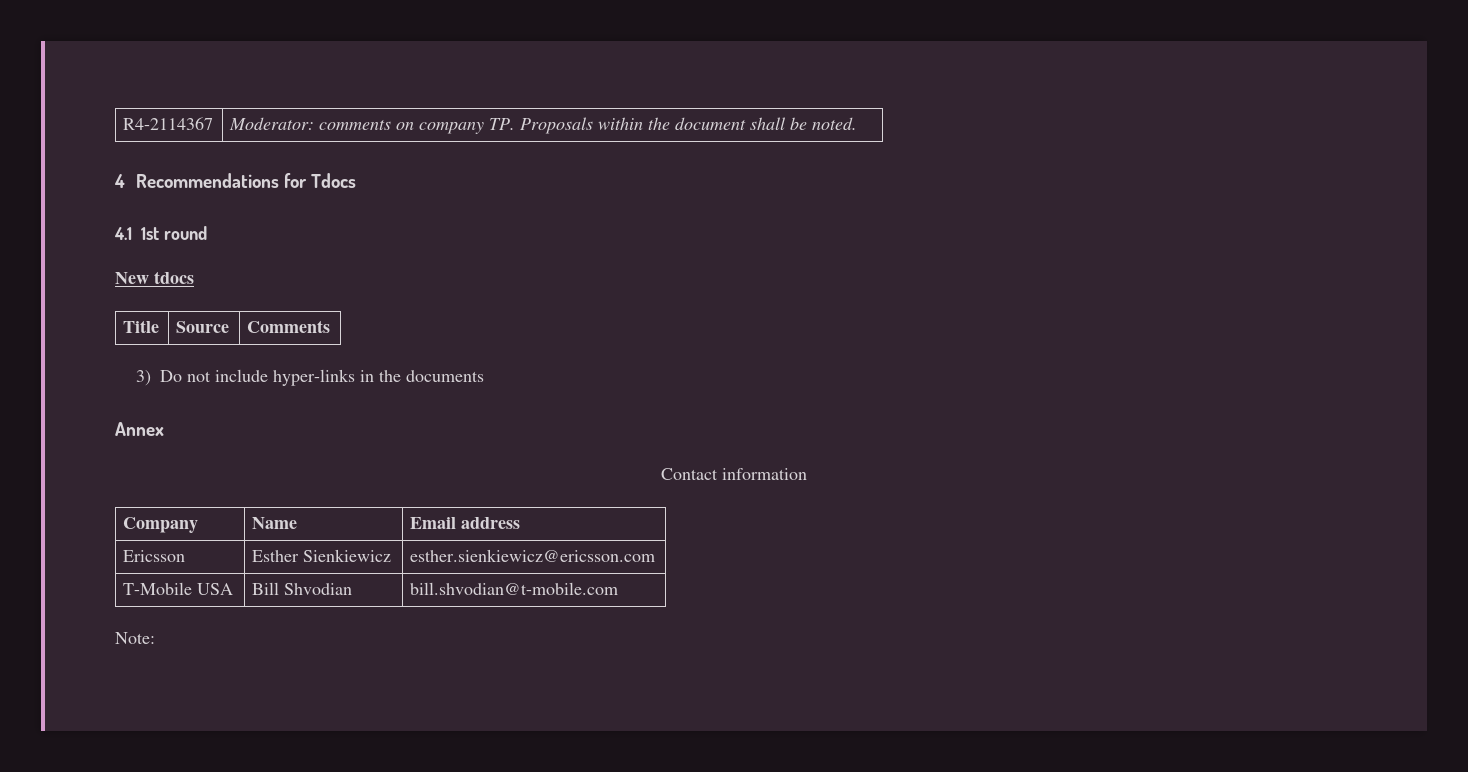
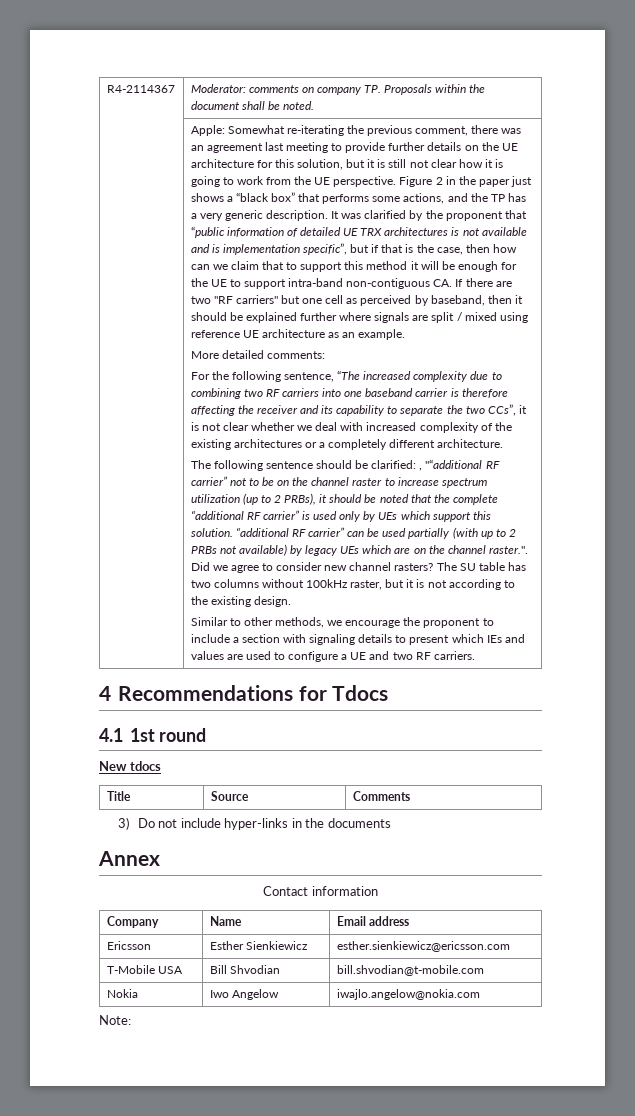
+ Apple: Somewhat re-iterating the previous comment, there was an agreement last meeting to provide further details on the UE architecture for this solution, but it is still not clear how it is going to work from the UE perspective. Figure 2 in the paper just shows a “black box” that performs some actions, and the TP has a very generic description. It was clarified by the proponent that “public information of detailed UE TRX architectures is not available and is implementation specific”, but if that is the case, then how can we claim that to support this method it will be enough for the UE to support intra-band non-contiguous CA. If there are two "RF carriers" but one cell as perceived by baseband, then it should be explained further where signals are split / mixed using reference UE architecture as an example.
+ More detailed comments:
+ For the following sentence, “The increased complexity due to combining two RF carriers into one baseband carrier is therefore affecting the receiver and its capability to separate the two CCs”, it is not clear whether we deal with increased complexity of the existing architectures or a completely different architecture.
+ The following sentence should be clarified: , "“additional RF carrier” not to be on the channel raster to increase spectrum utilization (up to 2 PRBs), it should be noted that the complete “additional RF carrier” is used only by UEs which support this solution. “additional RF carrier” can be used partially (with up to 2 PRBs not available) by legacy UEs which are on the channel raster.". Did we agree to consider new channel rasters? The SU table has two columns without 100kHz raster, but it is not according to the existing design.
+ Similar to other methods, we encourage the proponent to include a section with signaling details to present which IEs and values are used to configure a UE and two RF carriers.
+ Nokia | Iwo Angelow | iwajlo.angelow@nokia.com

